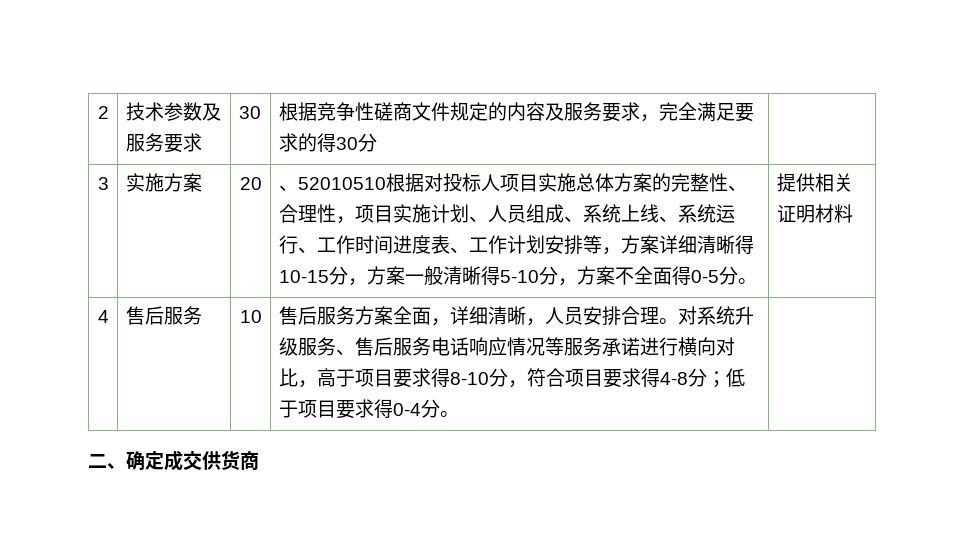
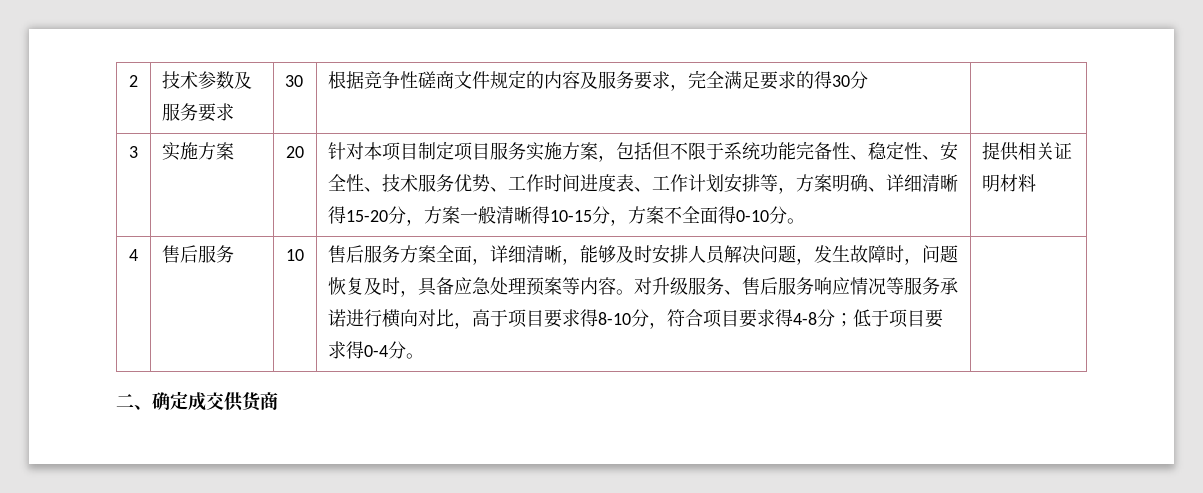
- 、52010510根据对投标人项目实施总体方案的完整性、合理性，项目实施计划、人员组成、系统上线、系统运行、工作时间进度表、工作计划安排等，方案详细清晰得10-15分，方案一般清晰得5-10分，方案不全面得0-5分。
+ 针对本项目制定项目服务实施方案，包括但不限于系统功能完备性、稳定性、安全性、技术服务优势、工作时间进度表、工作计划安排等，方案明确、详细清晰得15-20分，方案一般清晰得10-15分，方案不全面得0-10分。
- 售后服务方案全面，详细清晰，人员安排合理。对系统升级服务、售后服务电话响应情况等服务承诺进行横向对比，高于项目要求得8-10分，符合项目要求得4-8分；低于项目要求得0-4分。
+ 售后服务方案全面，详细清晰，能够及时安排人员解决问题，发生故障时，问题恢复及时，具备应急处理预案等内容。对升级服务、售后服务响应情况等服务承诺进行横向对比，高于项目要求得8-10分，符合项目要求得4-8分；低于项目要求得0-4分。

